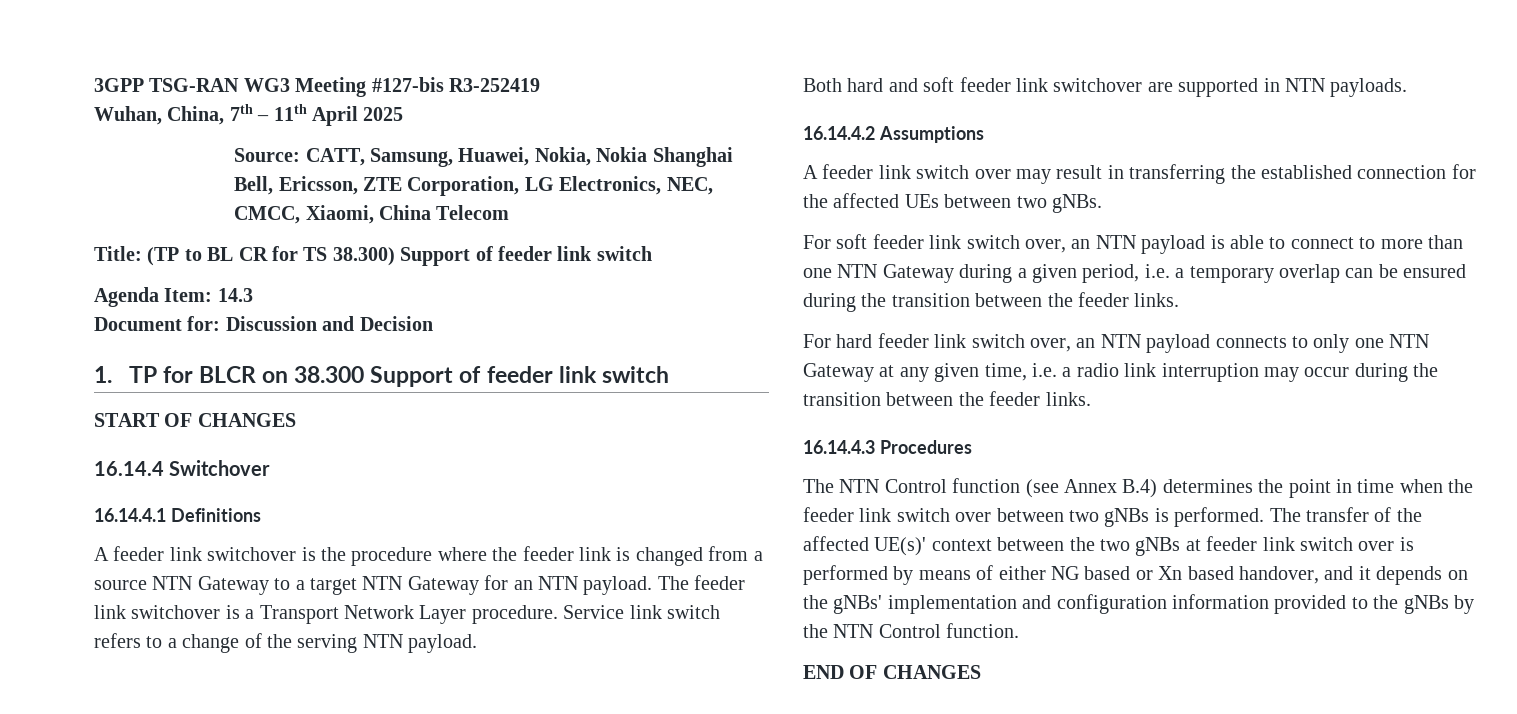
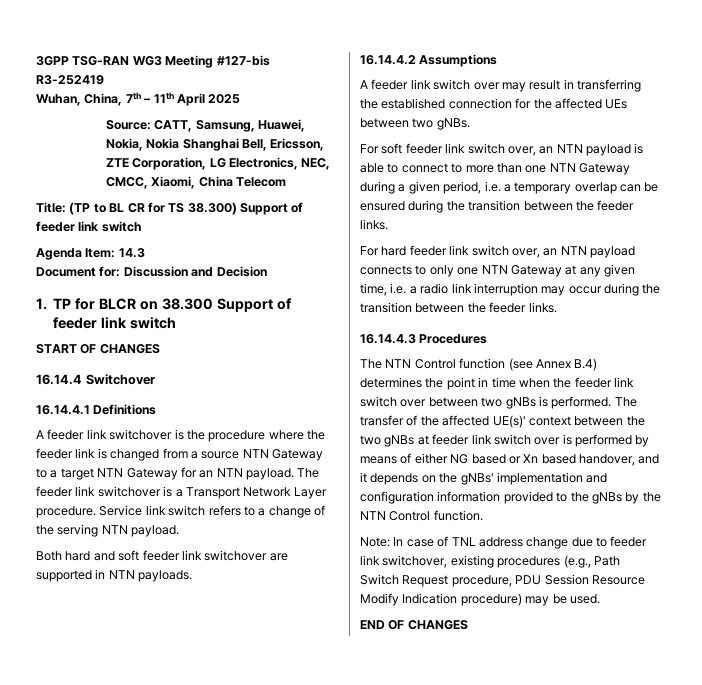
+ Note: In case of TNL address change due to feeder link switchover, existing procedures (e.g., Path Switch Request procedure, PDU Session Resource Modify Indication procedure) may be used.

